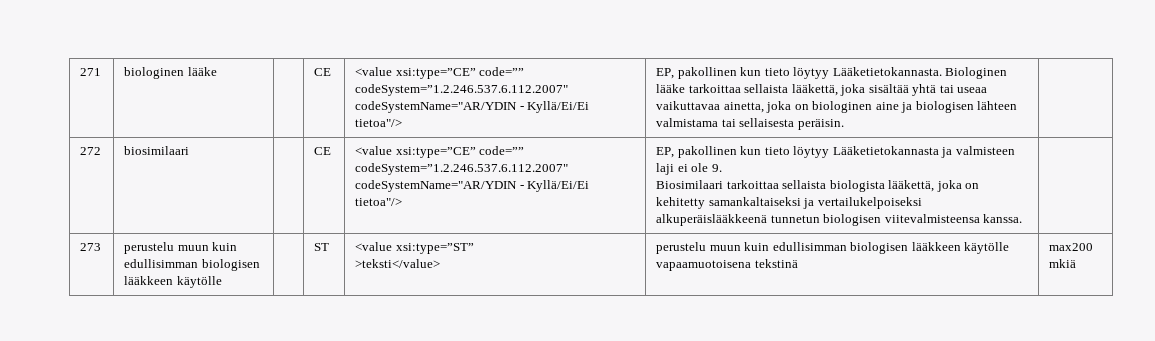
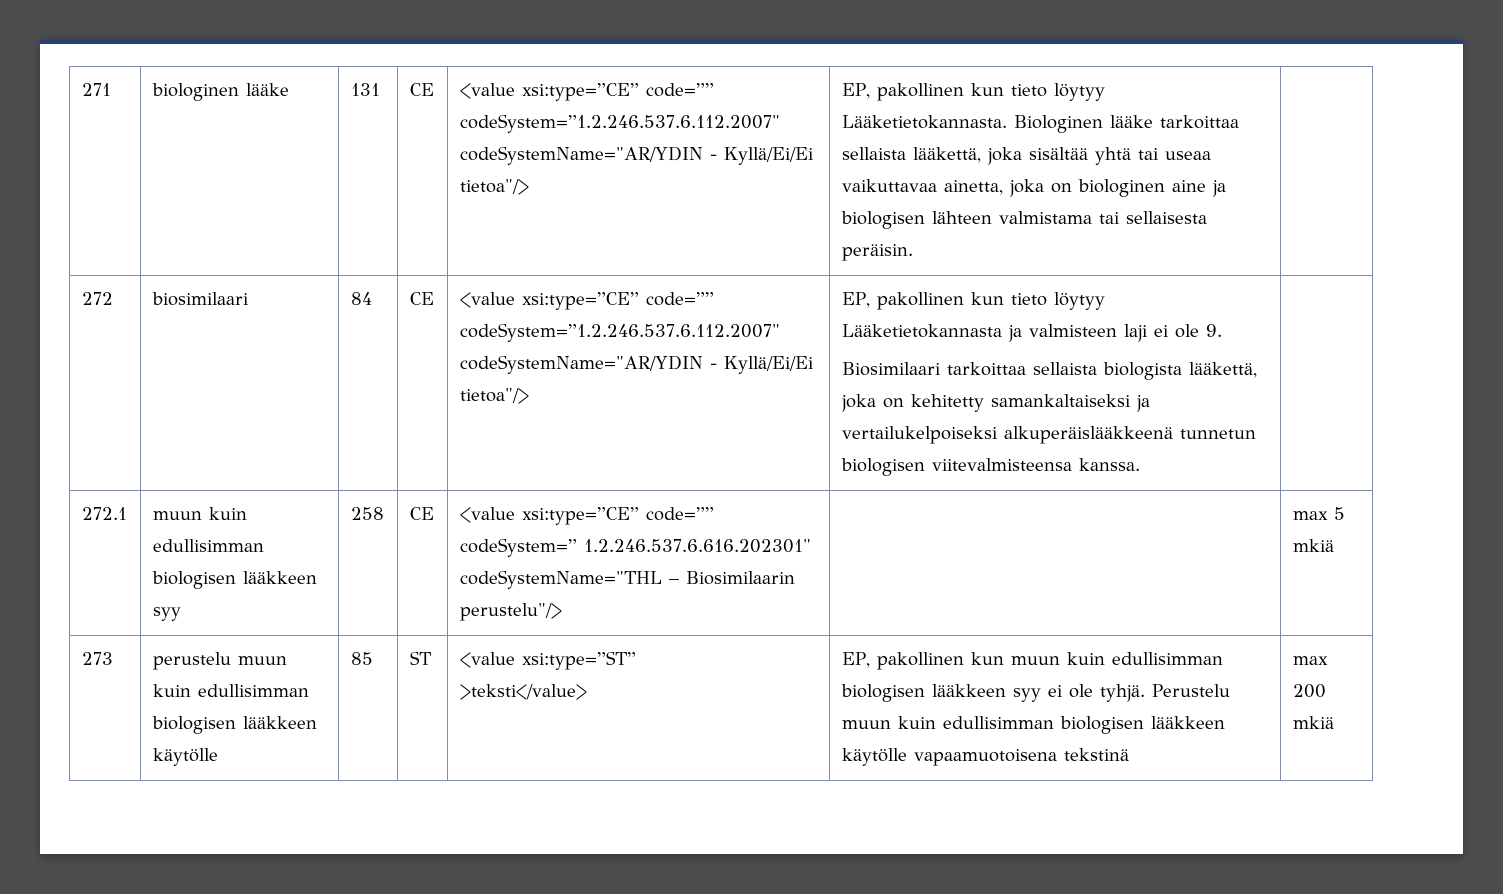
+ 131
- 272 | biosimilaari | | CE | <value xsi:type=”CE” code=”” codeSystem=”1.2.246.537.6.112.2007" codeSystemName="AR/YDIN - Kyllä/Ei/Ei tietoa"/> | EP, pakollinen kun tieto löytyy Lääketietokannasta ja valmisteen laji ei ole 9.
+ 272 | biosimilaari | 84 | CE | <value xsi:type=”CE” code=”” codeSystem=”1.2.246.537.6.112.2007" codeSystemName="AR/YDIN - Kyllä/Ei/Ei tietoa"/> | EP, pakollinen kun tieto löytyy Lääketietokannasta ja valmisteen laji ei ole 9.
+ 272.1 | muun kuin edullisimman biologisen lääkkeen syy | 258 | CE | <value xsi:type=”CE” code=”” codeSystem=” 1.2.246.537.6.616.202301" codeSystemName="THL – Biosimilaarin perustelu"/> | | max 5 mkiä
- 273 | perustelu muun kuin edullisimman biologisen lääkkeen käytölle | | ST | <value xsi:type=”ST”
- >teksti</value> | perustelu muun kuin edullisimman biologisen lääkkeen käytölle vapaamuotoisena tekstinä | max200 mkiä
+ 273 | perustelu muun kuin edullisimman biologisen lääkkeen käytölle | 85 | ST | <value xsi:type=”ST”
+ >teksti</value> | EP, pakollinen kun muun kuin edullisimman biologisen lääkkeen syy ei ole tyhjä. Perustelu muun kuin edullisimman biologisen lääkkeen käytölle vapaamuotoisena tekstinä | max 200 mkiä

